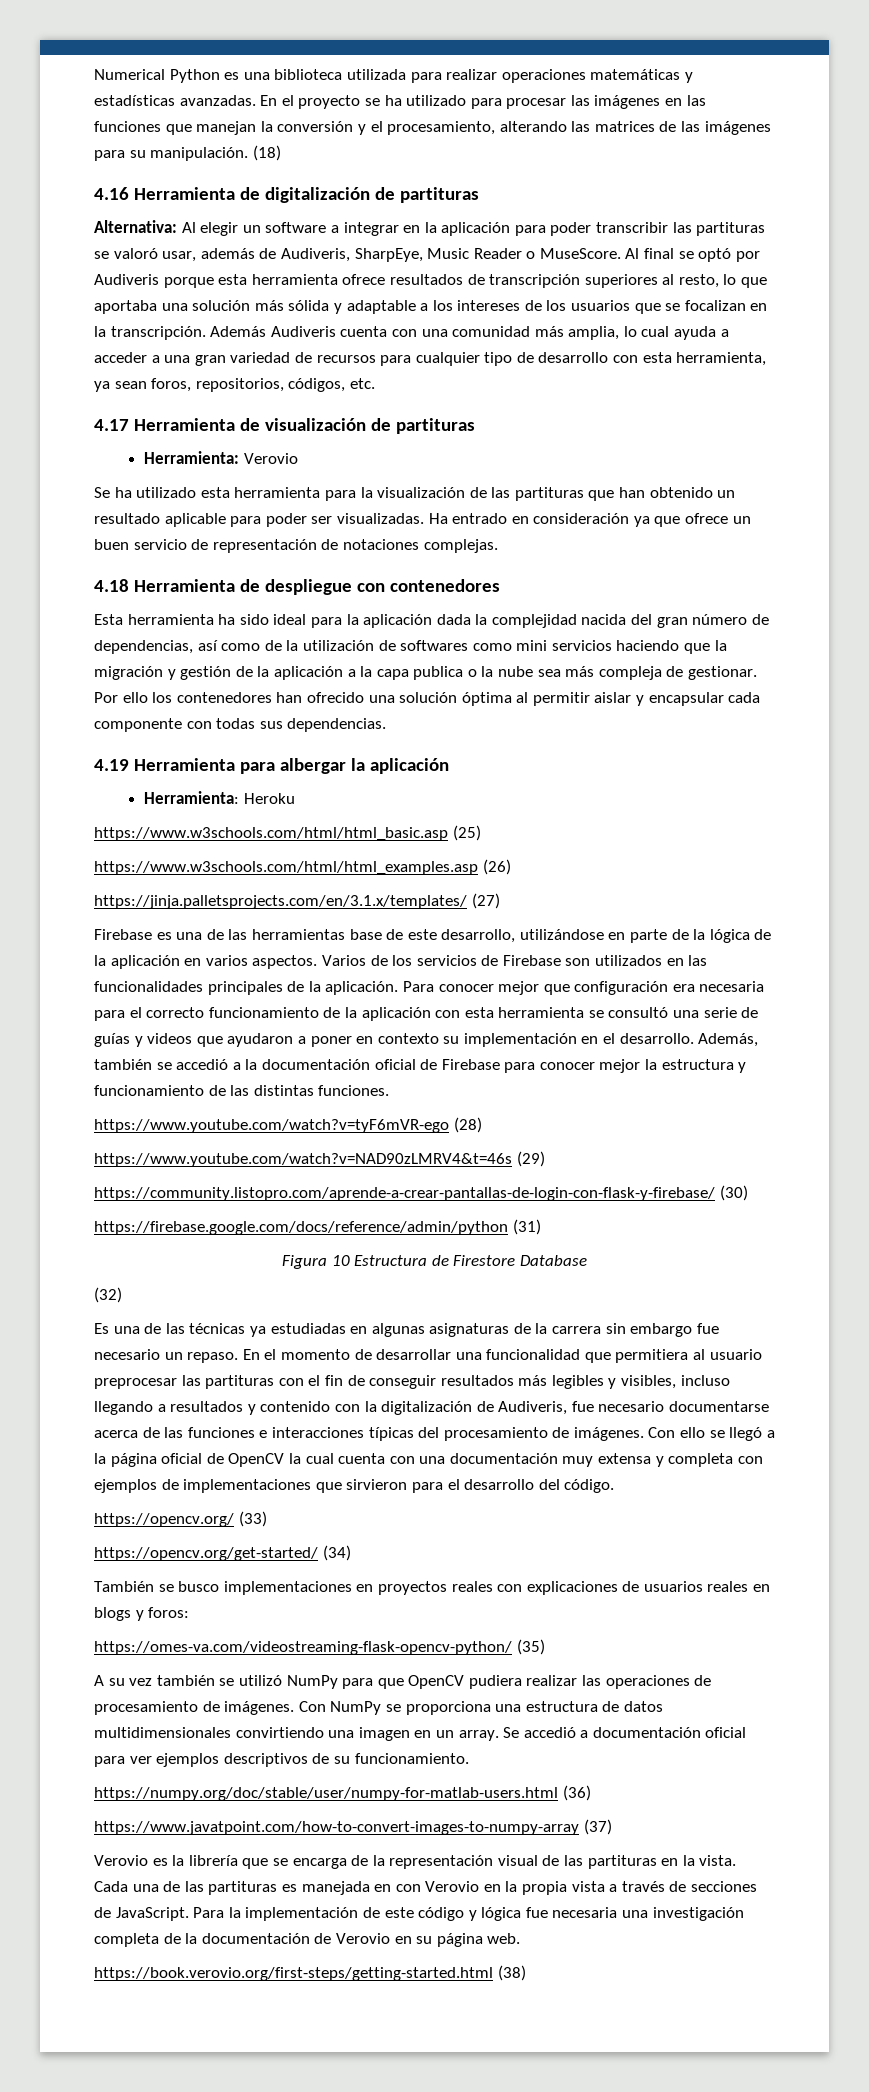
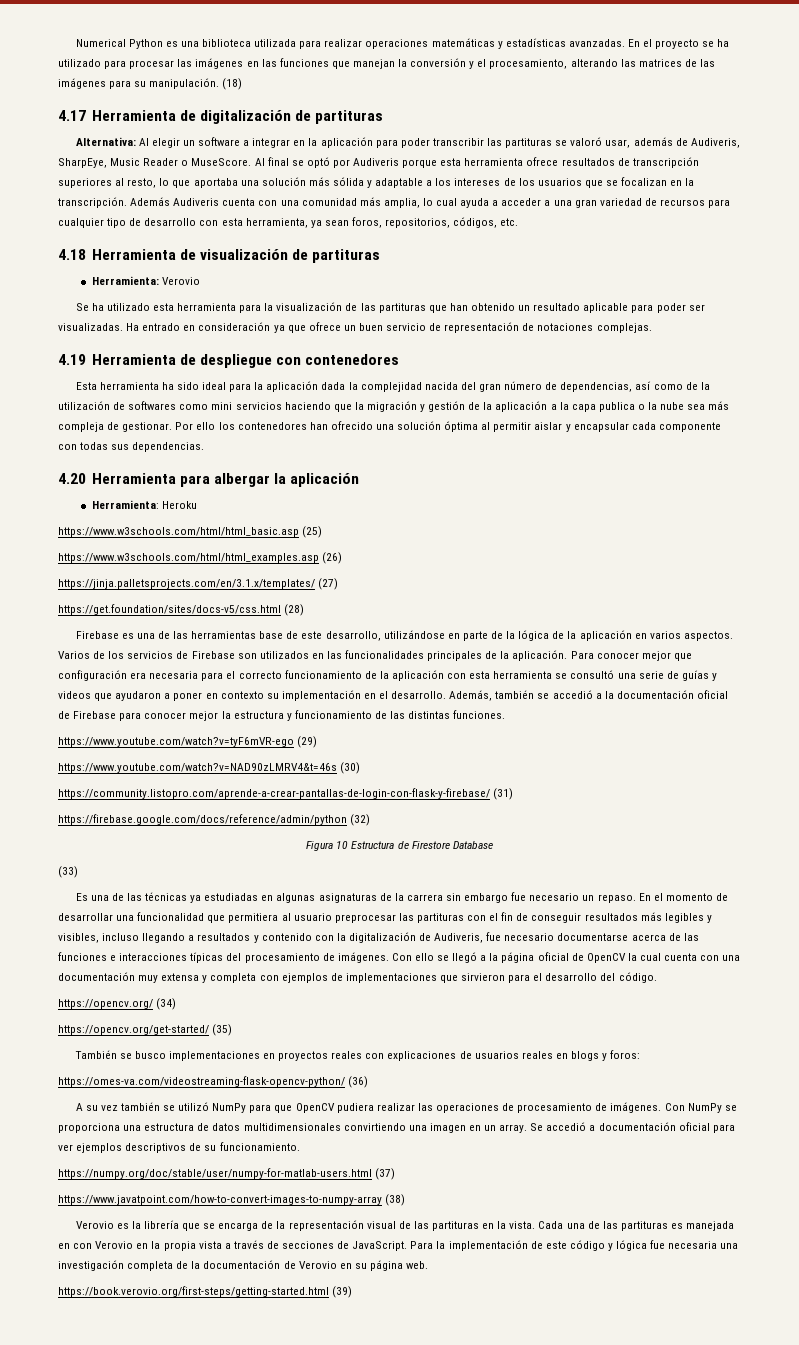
- 4.16 Herramienta de digitalización de partituras
+ 4.17 Herramienta de digitalización de partituras
- 4.17 Herramienta de visualización de partituras
+ 4.18 Herramienta de visualización de partituras
- 4.18 Herramienta de despliegue con contenedores
+ 4.19 Herramienta de despliegue con contenedores
- 4.19 Herramienta para albergar la aplicación
+ 4.20 Herramienta para albergar la aplicación
+ https://get.foundation/sites/docs-v5/css.html (28)
- https://www.youtube.com/watch?v=tyF6mVR-ego (28)
+ https://www.youtube.com/watch?v=tyF6mVR-ego (29)
- https://www.youtube.com/watch?v=NAD90zLMRV4&t=46s (29)
+ https://www.youtube.com/watch?v=NAD90zLMRV4&t=46s (30)
- https://community.listopro.com/aprende-a-crear-pantallas-de-login-con-flask-y-firebase/ (30)
+ https://community.listopro.com/aprende-a-crear-pantallas-de-login-con-flask-y-firebase/ (31)
- https://firebase.google.com/docs/reference/admin/python (31)
+ https://firebase.google.com/docs/reference/admin/python (32)
- (32)
+ (33)
- https://opencv.org/ (33)
+ https://opencv.org/ (34)
- https://opencv.org/get-started/ (34)
+ https://opencv.org/get-started/ (35)
- https://omes-va.com/videostreaming-flask-opencv-python/ (35)
+ https://omes-va.com/videostreaming-flask-opencv-python/ (36)
- https://numpy.org/doc/stable/user/numpy-for-matlab-users.html (36)
+ https://numpy.org/doc/stable/user/numpy-for-matlab-users.html (37)
- https://www.javatpoint.com/how-to-convert-images-to-numpy-array (37)
+ https://www.javatpoint.com/how-to-convert-images-to-numpy-array (38)
- https://book.verovio.org/first-steps/getting-started.html (38)
+ https://book.verovio.org/first-steps/getting-started.html (39)

